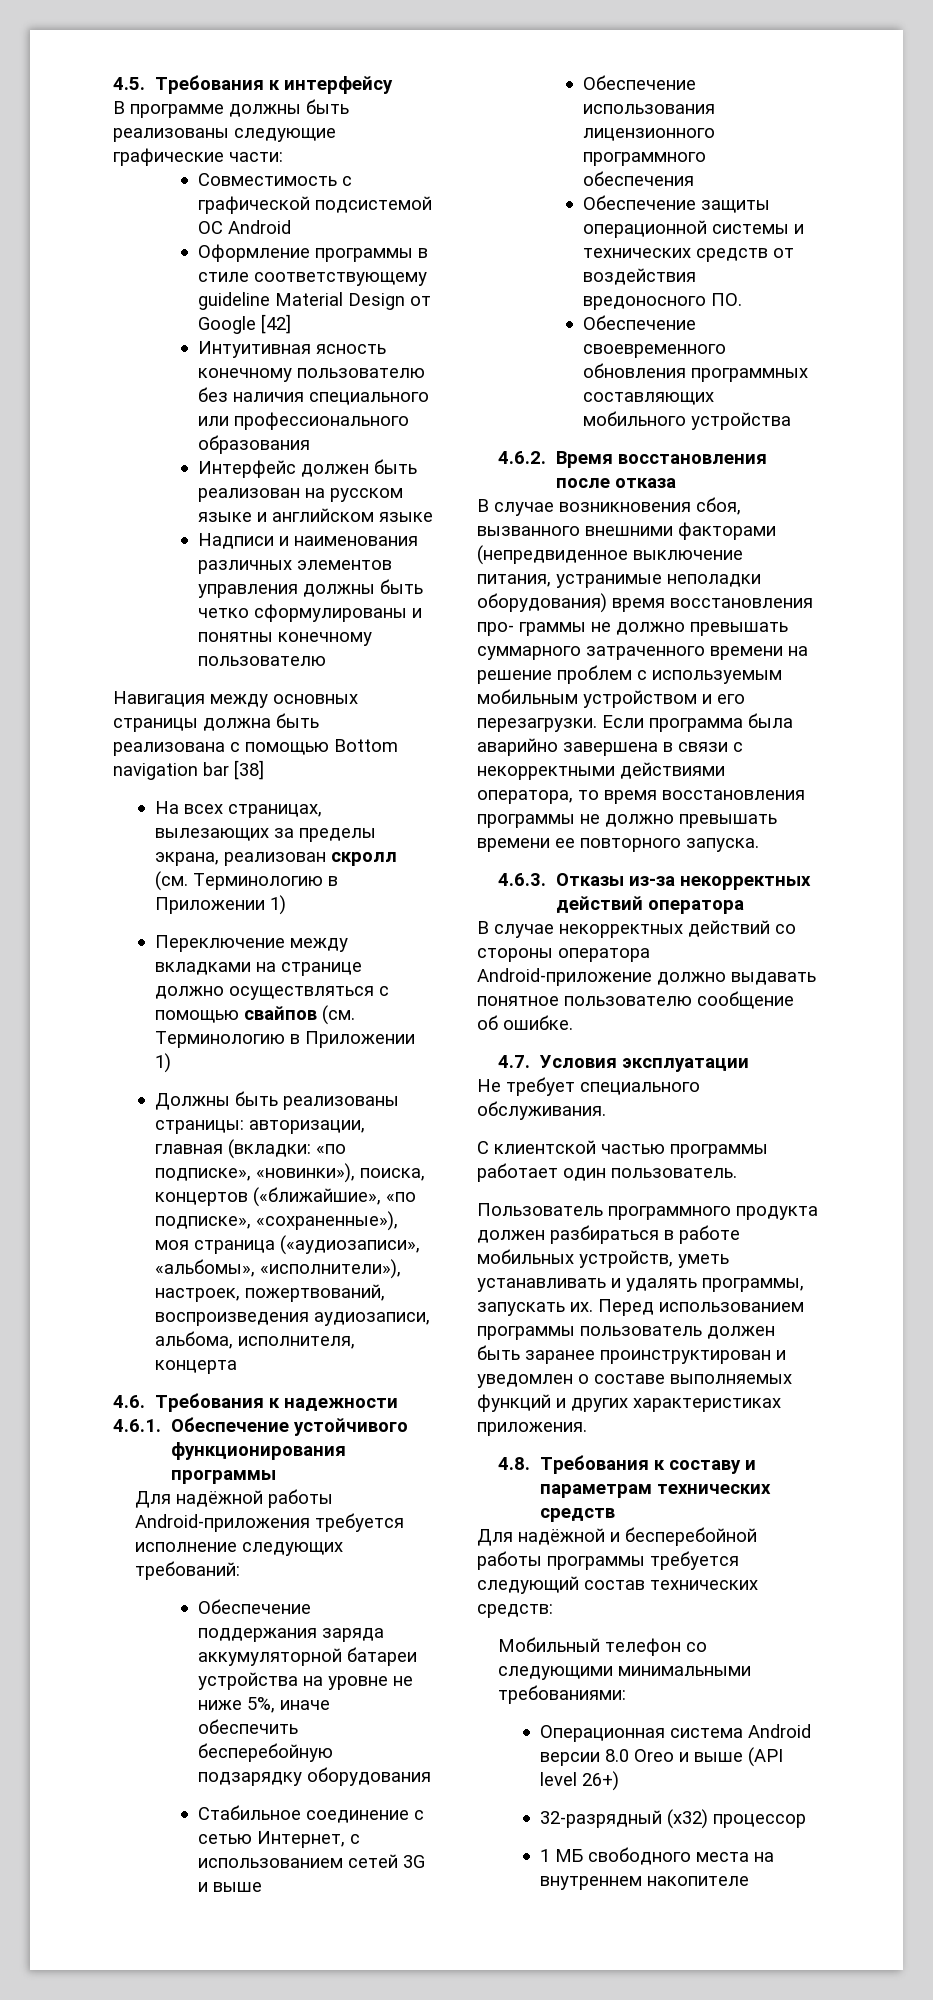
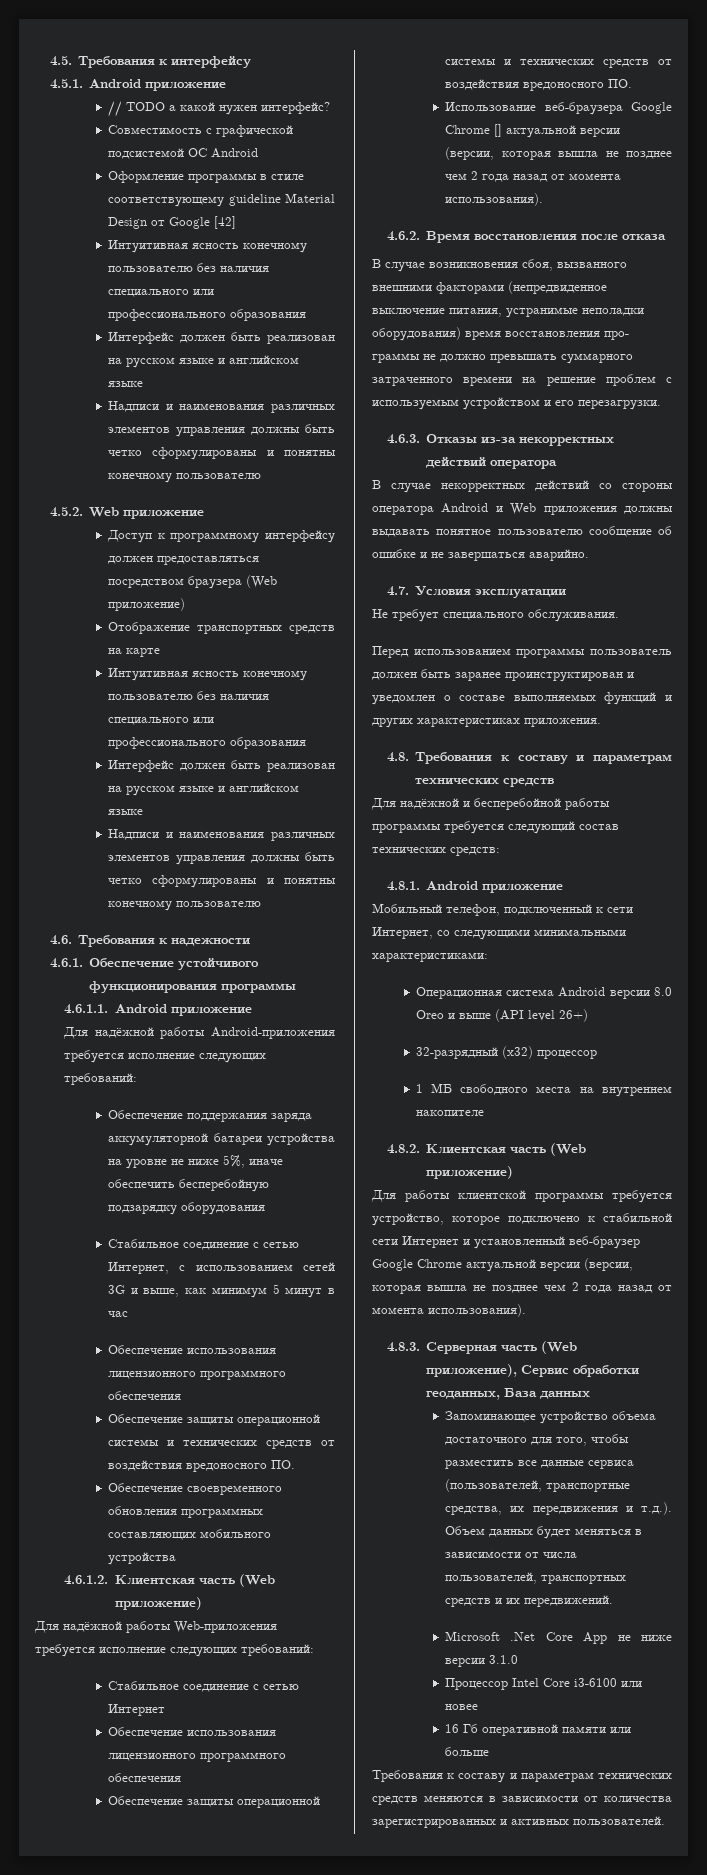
- В программе должны быть реализованы следующие графические части:
+ 4.5.1. Android приложение
+ // TODO а какой нужен интерфейс?
- Навигация между основных страницы должна быть реализована с помощью Bottom navigation bar [38]
- На всех страницах, вылезающих за пределы экрана, реализован скролл (см. Терминологию в Приложении 1)
- Переключение между вкладками на странице должно осуществляться с помощью свайпов (см. Терминологию в Приложении 1)
- Должны быть реализованы страницы: авторизации, главная (вкладки: «по подписке», «новинки»), поиска, концертов («ближайшие», «по подписке», «сохраненные»), моя страница («аудиозаписи», «альбомы», «исполнители»), настроек, пожертвований, воспроизведения аудиозаписи, альбома, исполнителя, концерта
+ 4.5.2. Web приложение
+ Доступ к программному интерфейсу должен предоставляться посредством браузера (Web приложение)
+ Отображение транспортных средств на карте
+ Интуитивная ясность конечному пользователю без наличия специального или профессионального образования
+ Интерфейс должен быть реализован на русском языке и английском языке
+ Надписи и наименования различных элементов управления должны быть четко сформулированы и понятны конечному пользователю
+ 4.6.1.1. Android приложение
- Стабильное соединение с сетью Интернет, с использованием сетей 3G и выше
+ Стабильное соединение с сетью Интернет, с использованием сетей 3G и выше, как минимум 5 минут в час
+ 4.6.1.2. Клиентская часть (Web приложение)
+ Для надёжной работы Web-приложения требуется исполнение следующих требований:
+ Стабильное соединение с сетью Интернет
+ Обеспечение использования лицензионного программного обеспечения
+ Обеспечение защиты операционной системы и технических средств от воздействия вредоносного ПО.
+ Использование веб-браузера Google Chrome [] актуальной версии (версии, которая вышла не позднее чем 2 года назад от момента использования).
- В случае возникновения сбоя, вызванного внешними факторами (непредвиденное выключение питания, устранимые неполадки оборудования) время восстановления про- граммы не должно превышать суммарного затраченного времени на решение проблем с используемым мобильным устройством и его перезагрузки. Если программа была аварийно завершена в связи с некорректными действиями оператора, то время восстановления программы не должно превышать времени ее повторного запуска.
+ В случае возникновения сбоя, вызванного внешними факторами (непредвиденное выключение питания, устранимые неполадки оборудования) время восстановления про- граммы не должно превышать суммарного затраченного времени на решение проблем с используемым устройством и его перезагрузки.
- В случае некорректных действий со стороны оператора Android-приложение должно выдавать понятное пользователю сообщение об ошибке.
+ В случае некорректных действий со стороны оператора Android и Web приложения должны выдавать понятное пользователю сообщение об ошибке и не завершаться аварийно.
- С клиентской частью программы работает один пользователь.
- Пользователь программного продукта должен разбираться в работе мобильных устройств, уметь устанавливать и удалять программы, запускать их.
- Мобильный телефон со следующими минимальными требованиями:
+ 4.8.1. Android приложение
+ Мобильный телефон, подключенный к сети Интернет, со следующими минимальными характеристиками:
+ 4.8.2. Клиентская часть (Web приложение)
+ Для работы клиентской программы требуется устройство, которое подключено к стабильной сети Интернет и установленный веб-браузер Google Chrome актуальной версии (версии, которая вышла не позднее чем 2 года назад от момента использования).
+ 4.8.3. Серверная часть (Web приложение), Сервис обработки геоданных, База данных
+ Запоминающее устройство объема достаточного для того, чтобы разместить все данные сервиса (пользователей, транспортные средства, их передвижения и т.д.). Объем данных будет меняться в зависимости от числа пользователей, транспортных средств и их передвижений.
+ Microsoft .Net Core App не ниже версии 3.1.0
+ Процессор Intel Core i3-6100 или новее
+ 16 Гб оперативной памяти или больше
+ Требования к составу и параметрам технических средств меняются в зависимости от количества зарегистрированных и активных пользователей.

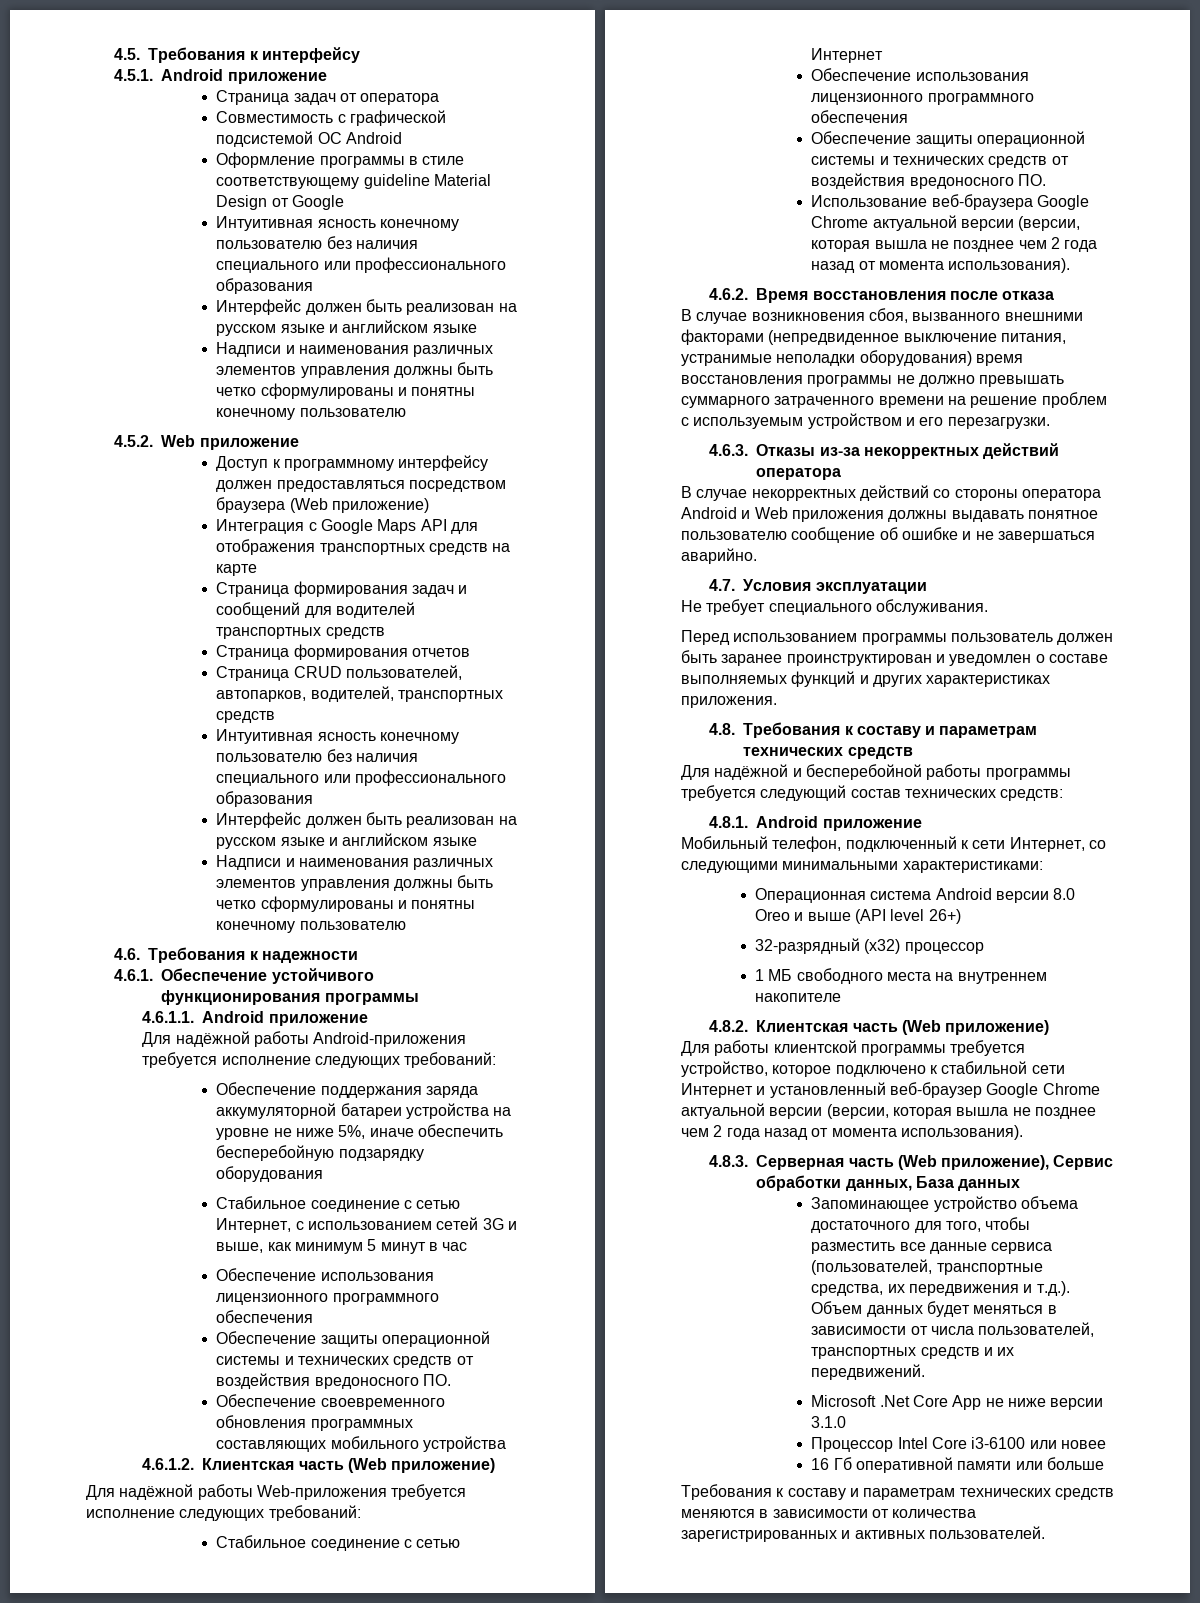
- // TODO а какой нужен интерфейс?
+ Страница задач от оператора
- Оформление программы в стиле соответствующему guideline Material Design от Google [42]
+ Оформление программы в стиле соответствующему guideline Material Design от Google
- Отображение транспортных средств на карте
+ Интеграция с Google Maps API для отображения транспортных средств на карте
+ Страница формирования задач и сообщений для водителей транспортных средств
+ Страница формирования отчетов
+ Страница CRUD пользователей, автопарков, водителей, транспортных средств
- Использование веб-браузера Google Chrome [] актуальной версии (версии, которая вышла не позднее чем 2 года назад от момента использования).
+ Использование веб-браузера Google Chrome актуальной версии (версии, которая вышла не позднее чем 2 года назад от момента использования).
- В случае возникновения сбоя, вызванного внешними факторами (непредвиденное выключение питания, устранимые неполадки оборудования) время восстановления про- граммы не должно превышать суммарного затраченного времени на решение проблем с используемым устройством и его перезагрузки.
+ В случае возникновения сбоя, вызванного внешними факторами (непредвиденное выключение питания, устранимые неполадки оборудования) время восстановления программы не должно превышать суммарного затраченного времени на решение проблем с используемым устройством и его перезагрузки.
- 4.8.3. Серверная часть (Web приложение), Сервис обработки геоданных, База данных
+ 4.8.3. Серверная часть (Web приложение), Сервис обработки данных, База данных

